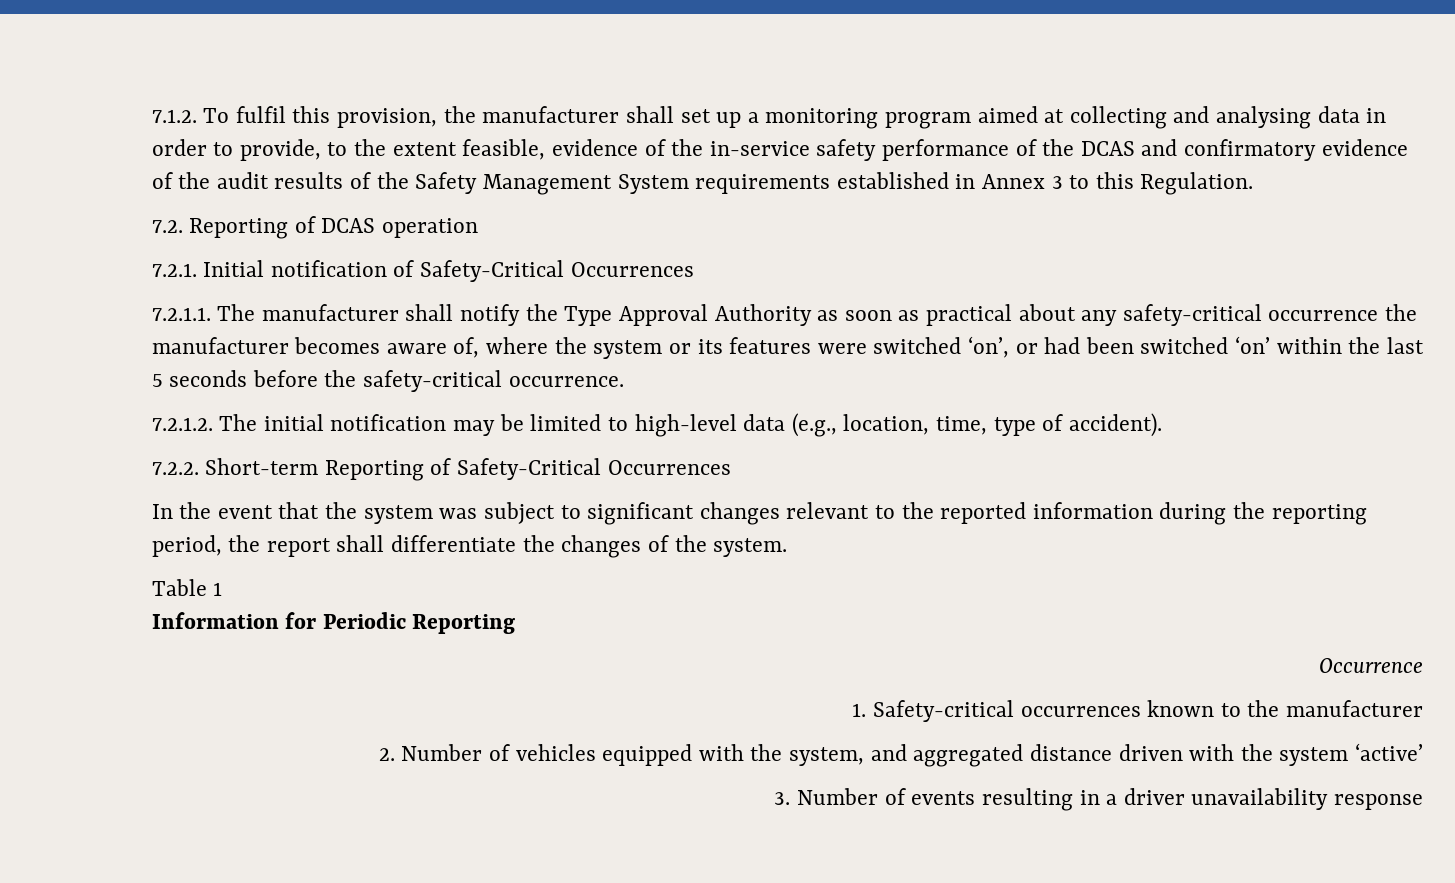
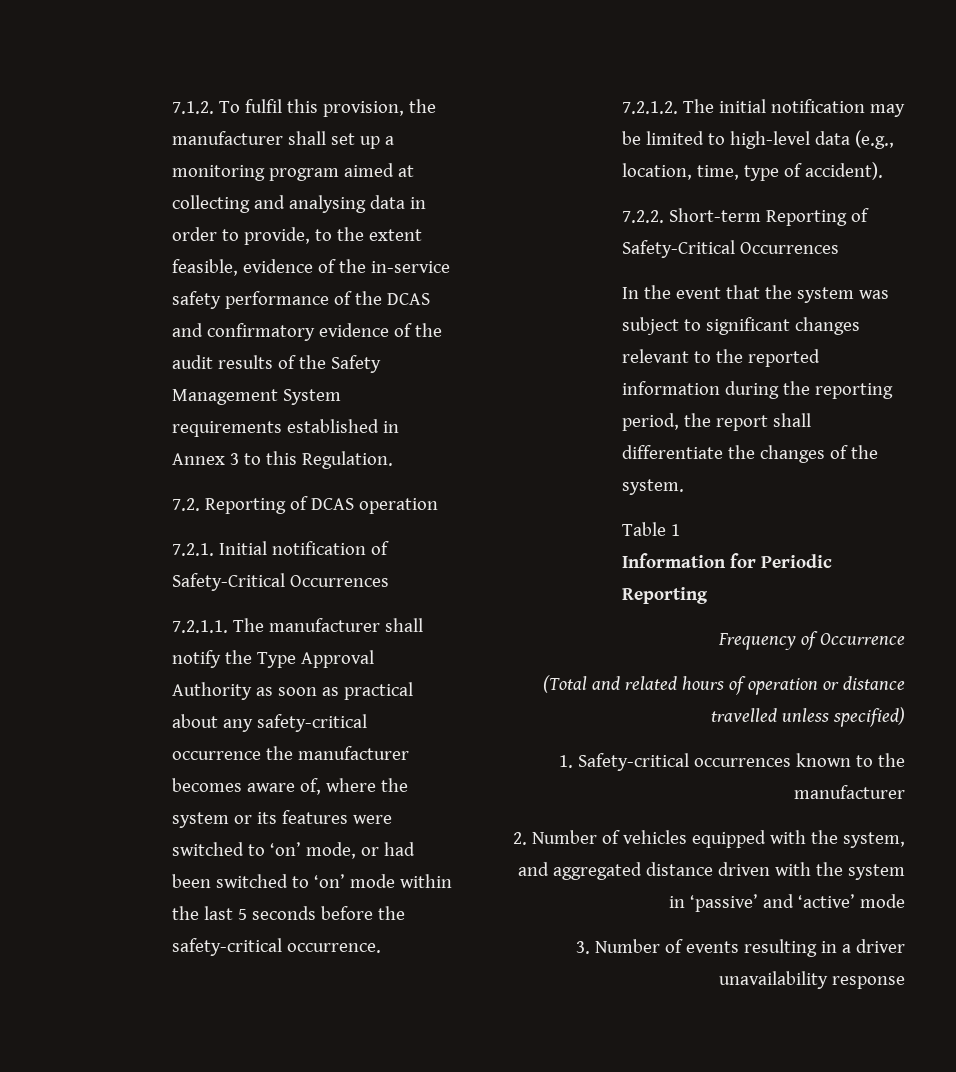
- 7.2.1.1. The manufacturer shall notify the Type Approval Authority as soon as practical about any safety-critical occurrence the manufacturer becomes aware of, where the system or its features were switched ‘on’, or had been switched ‘on’ within the last 5 seconds before the safety-critical occurrence.
+ 7.2.1.1. The manufacturer shall notify the Type Approval Authority as soon as practical about any safety-critical occurrence the manufacturer becomes aware of, where the system or its features were switched to ‘on’ mode, or had been switched to ‘on’ mode within the last 5 seconds before the safety-critical occurrence.
- Occurrence
+ Frequency of Occurrence
+ (Total and related hours of operation or distance travelled unless specified)
- 2. Number of vehicles equipped with the system, and aggregated distance driven with the system ‘active’
+ 2. Number of vehicles equipped with the system, and aggregated distance driven with the system in ‘passive’ and ‘active’ mode

